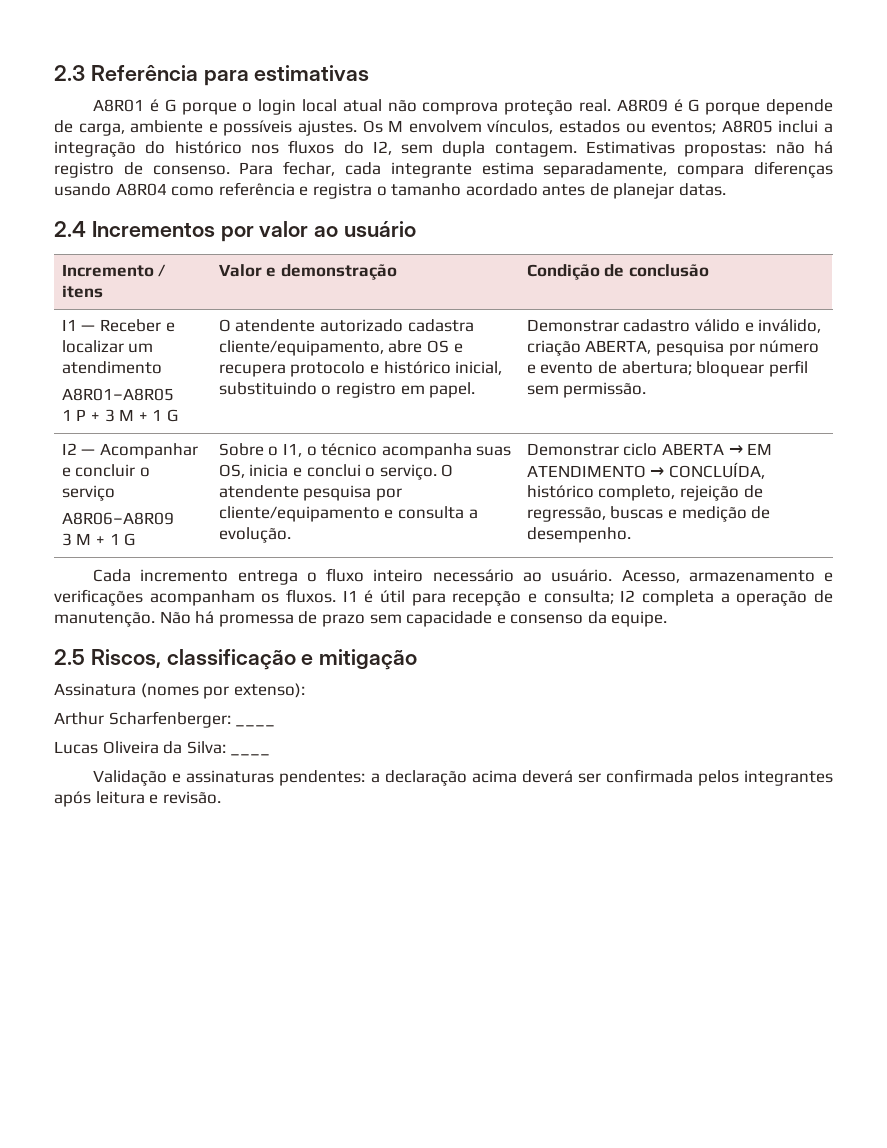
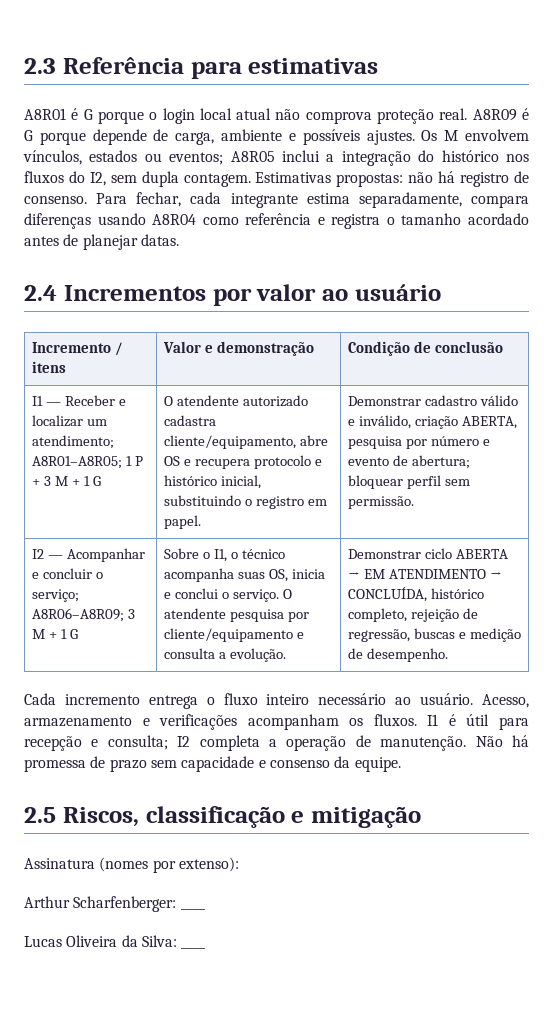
- I1 — Receber e localizar um atendimento
- A8R01–A8R05
- 1 P + 3 M + 1 G
+ I1 — Receber e localizar um atendimento; A8R01–A8R05; 1 P + 3 M + 1 G
- I2 — Acompanhar e concluir o serviço
- A8R06–A8R09
- 3 M + 1 G
+ I2 — Acompanhar e concluir o serviço; A8R06–A8R09; 3 M + 1 G
- Validação e assinaturas pendentes: a declaração acima deverá ser confirmada pelos integrantes após leitura e revisão.

